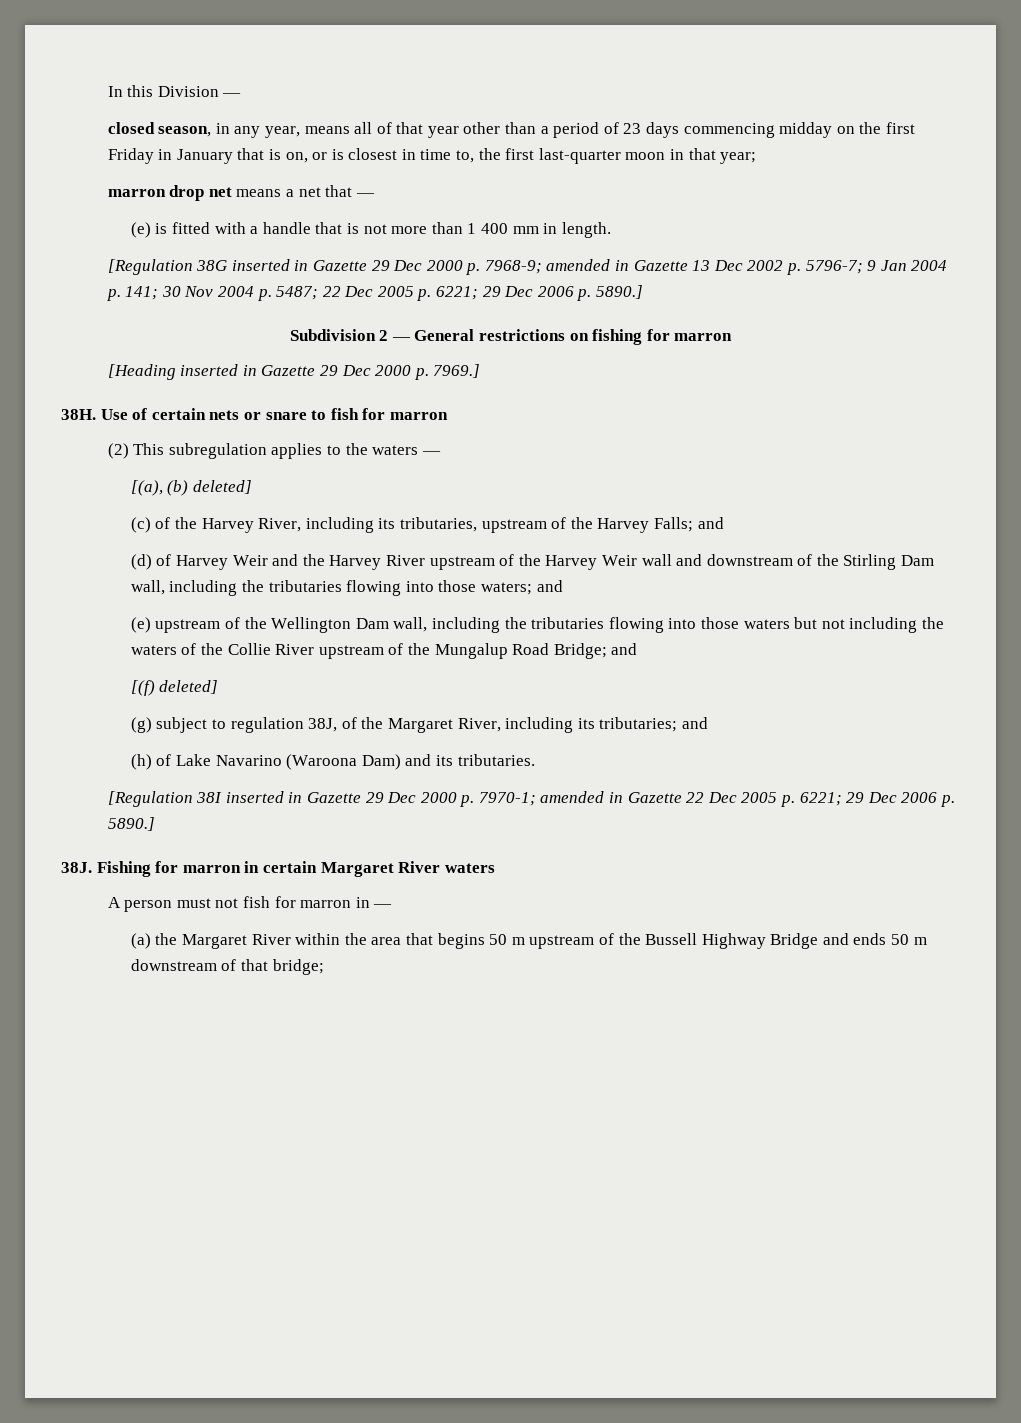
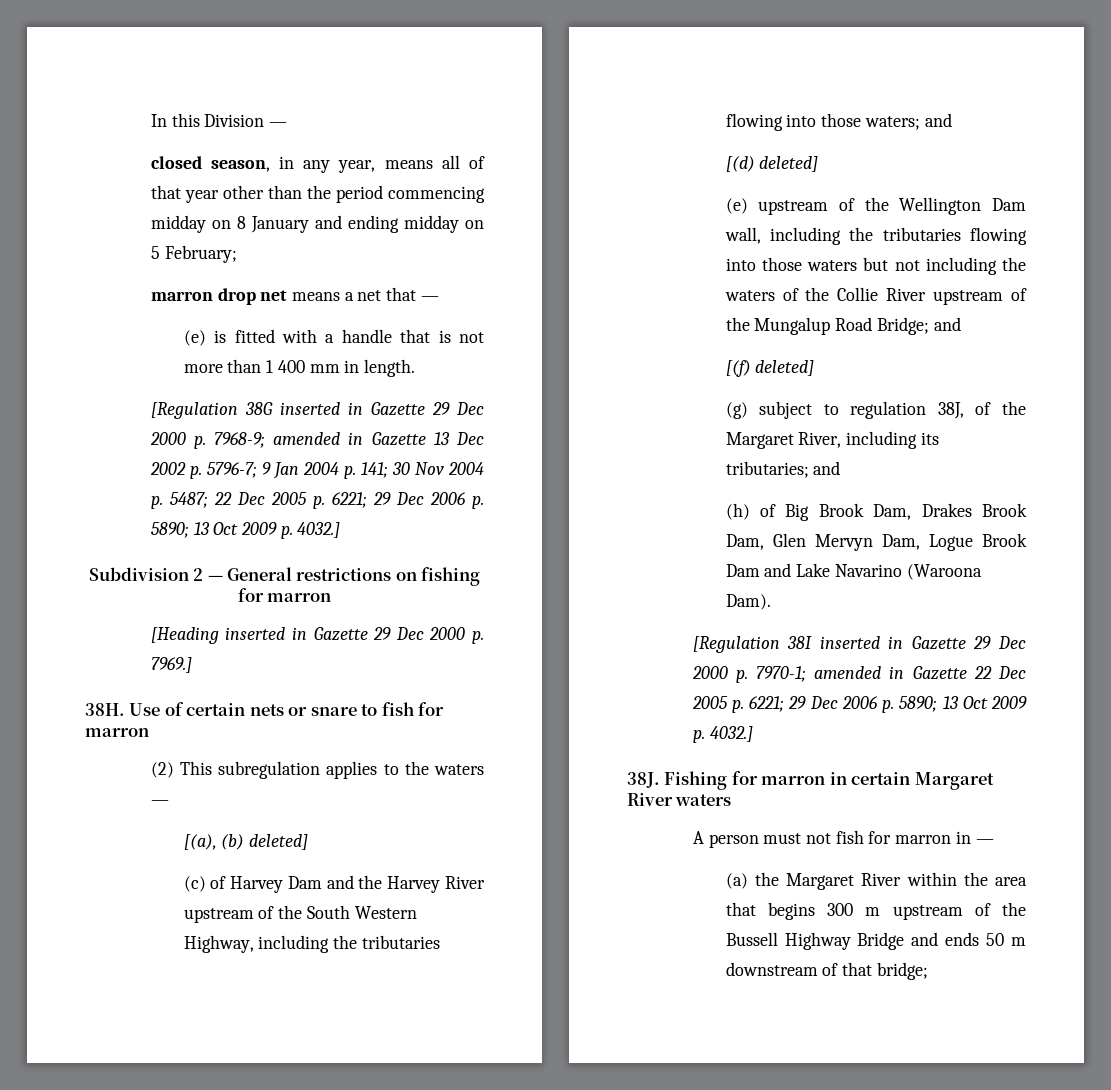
- closed season, in any year, means all of that year other than a period of 23 days commencing midday on the first Friday in January that is on, or is closest in time to, the first last-quarter moon in that year;
+ closed season, in any year, means all of that year other than the period commencing midday on 8 January and ending midday on 5 February;
- [Regulation 38G inserted in Gazette 29 Dec 2000 p. 7968-9; amended in Gazette 13 Dec 2002 p. 5796-7; 9 Jan 2004 p. 141; 30 Nov 2004 p. 5487; 22 Dec 2005 p. 6221; 29 Dec 2006 p. 5890.]
+ [Regulation 38G inserted in Gazette 29 Dec 2000 p. 7968-9; amended in Gazette 13 Dec 2002 p. 5796-7; 9 Jan 2004 p. 141; 30 Nov 2004 p. 5487; 22 Dec 2005 p. 6221; 29 Dec 2006 p. 5890; 13 Oct 2009 p. 4032.]
- (c) of the Harvey River, including its tributaries, upstream of the Harvey Falls; and
- (d) of Harvey Weir and the Harvey River upstream of the Harvey Weir wall and downstream of the Stirling Dam wall, including the tributaries flowing into those waters; and
+ (c) of Harvey Dam and the Harvey River upstream of the South Western Highway, including the tributaries flowing into those waters; and
+ [(d) deleted]
- (h) of Lake Navarino (Waroona Dam) and its tributaries.
+ (h) of Big Brook Dam, Drakes Brook Dam, Glen Mervyn Dam, Logue Brook Dam and Lake Navarino (Waroona Dam).
- [Regulation 38I inserted in Gazette 29 Dec 2000 p. 7970-1; amended in Gazette 22 Dec 2005 p. 6221; 29 Dec 2006 p. 5890.]
+ [Regulation 38I inserted in Gazette 29 Dec 2000 p. 7970-1; amended in Gazette 22 Dec 2005 p. 6221; 29 Dec 2006 p. 5890; 13 Oct 2009 p. 4032.]
- (a) the Margaret River within the area that begins 50 m upstream of the Bussell Highway Bridge and ends 50 m downstream of that bridge;
+ (a) the Margaret River within the area that begins 300 m upstream of the Bussell Highway Bridge and ends 50 m downstream of that bridge;

